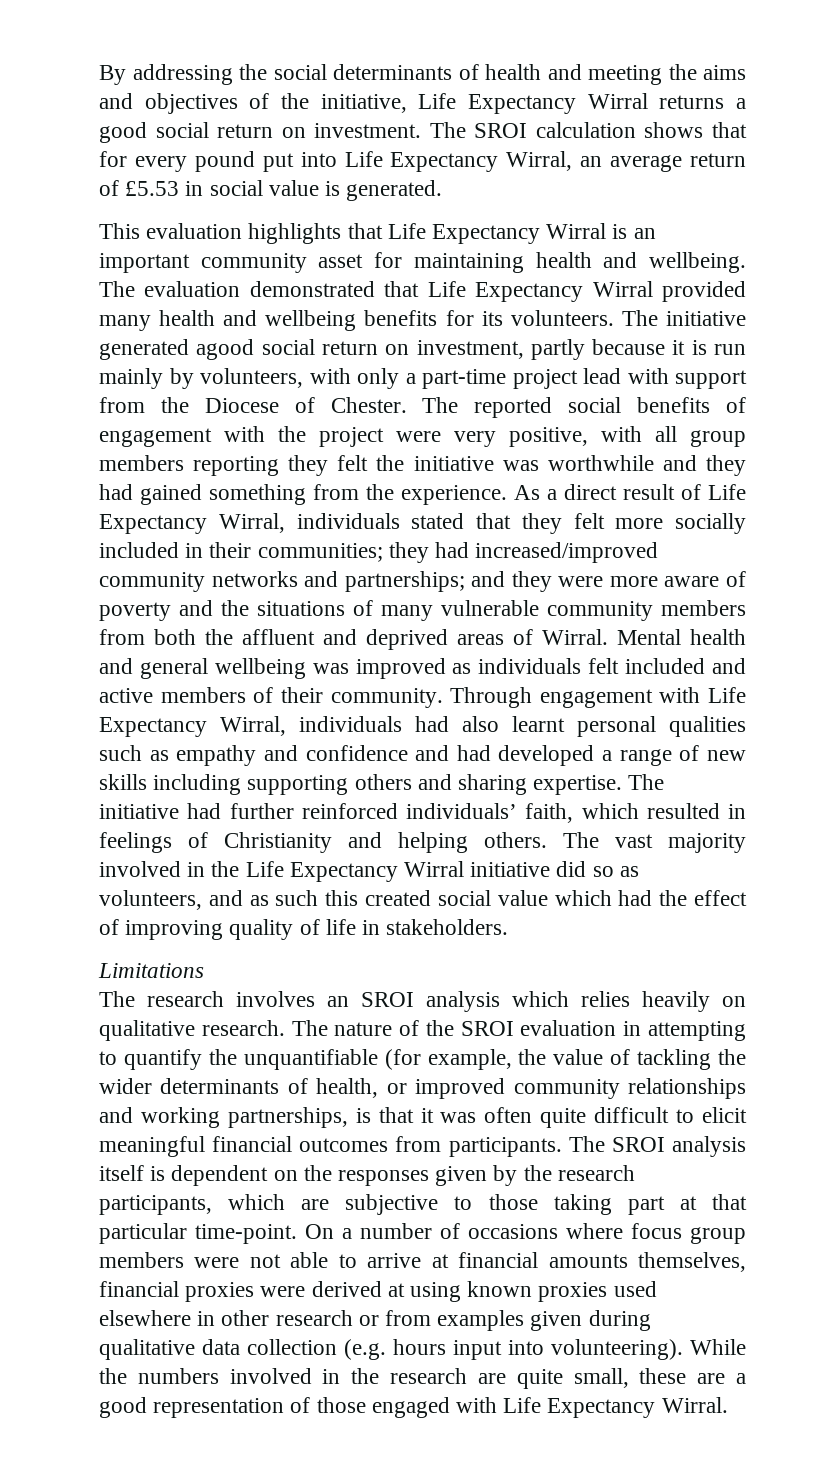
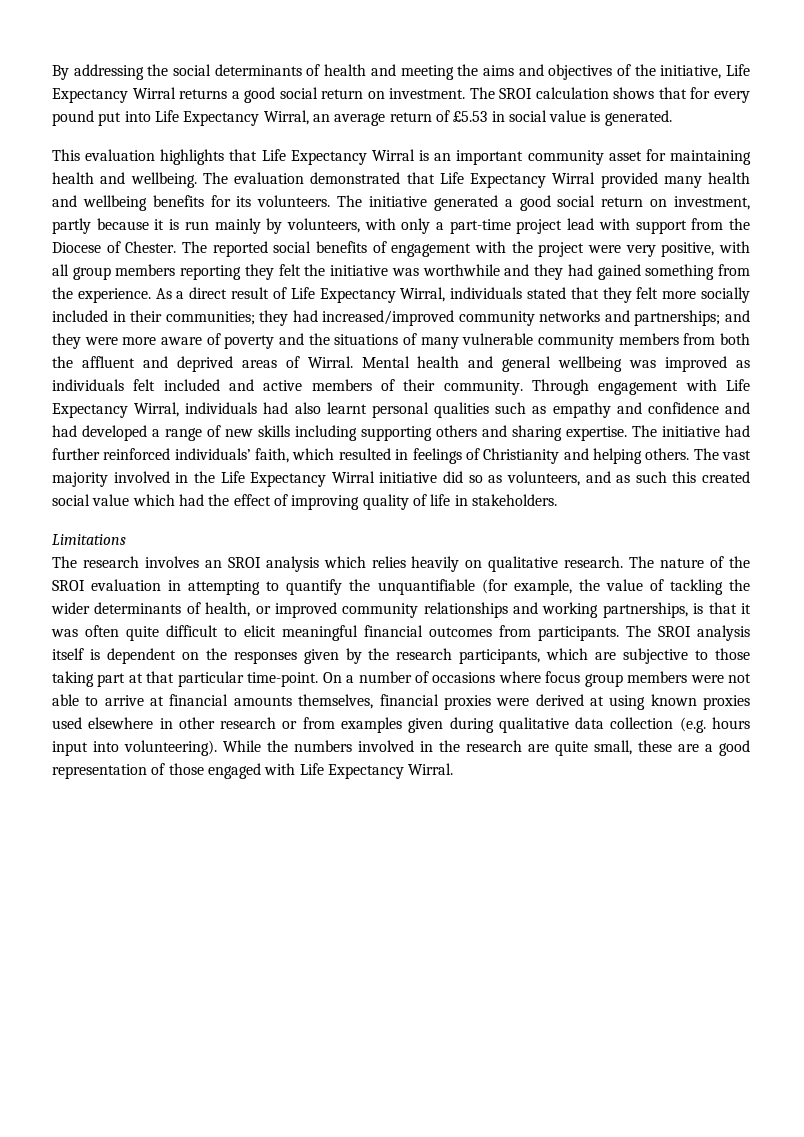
- The initiative generated agood social return on investment, partly because it is run mainly by volunteers, with only a part-time project lead with support from the Diocese of Chester.
+ The initiative generated a good social return on investment, partly because it is run mainly by volunteers, with only a part-time project lead with support from the Diocese of Chester.

